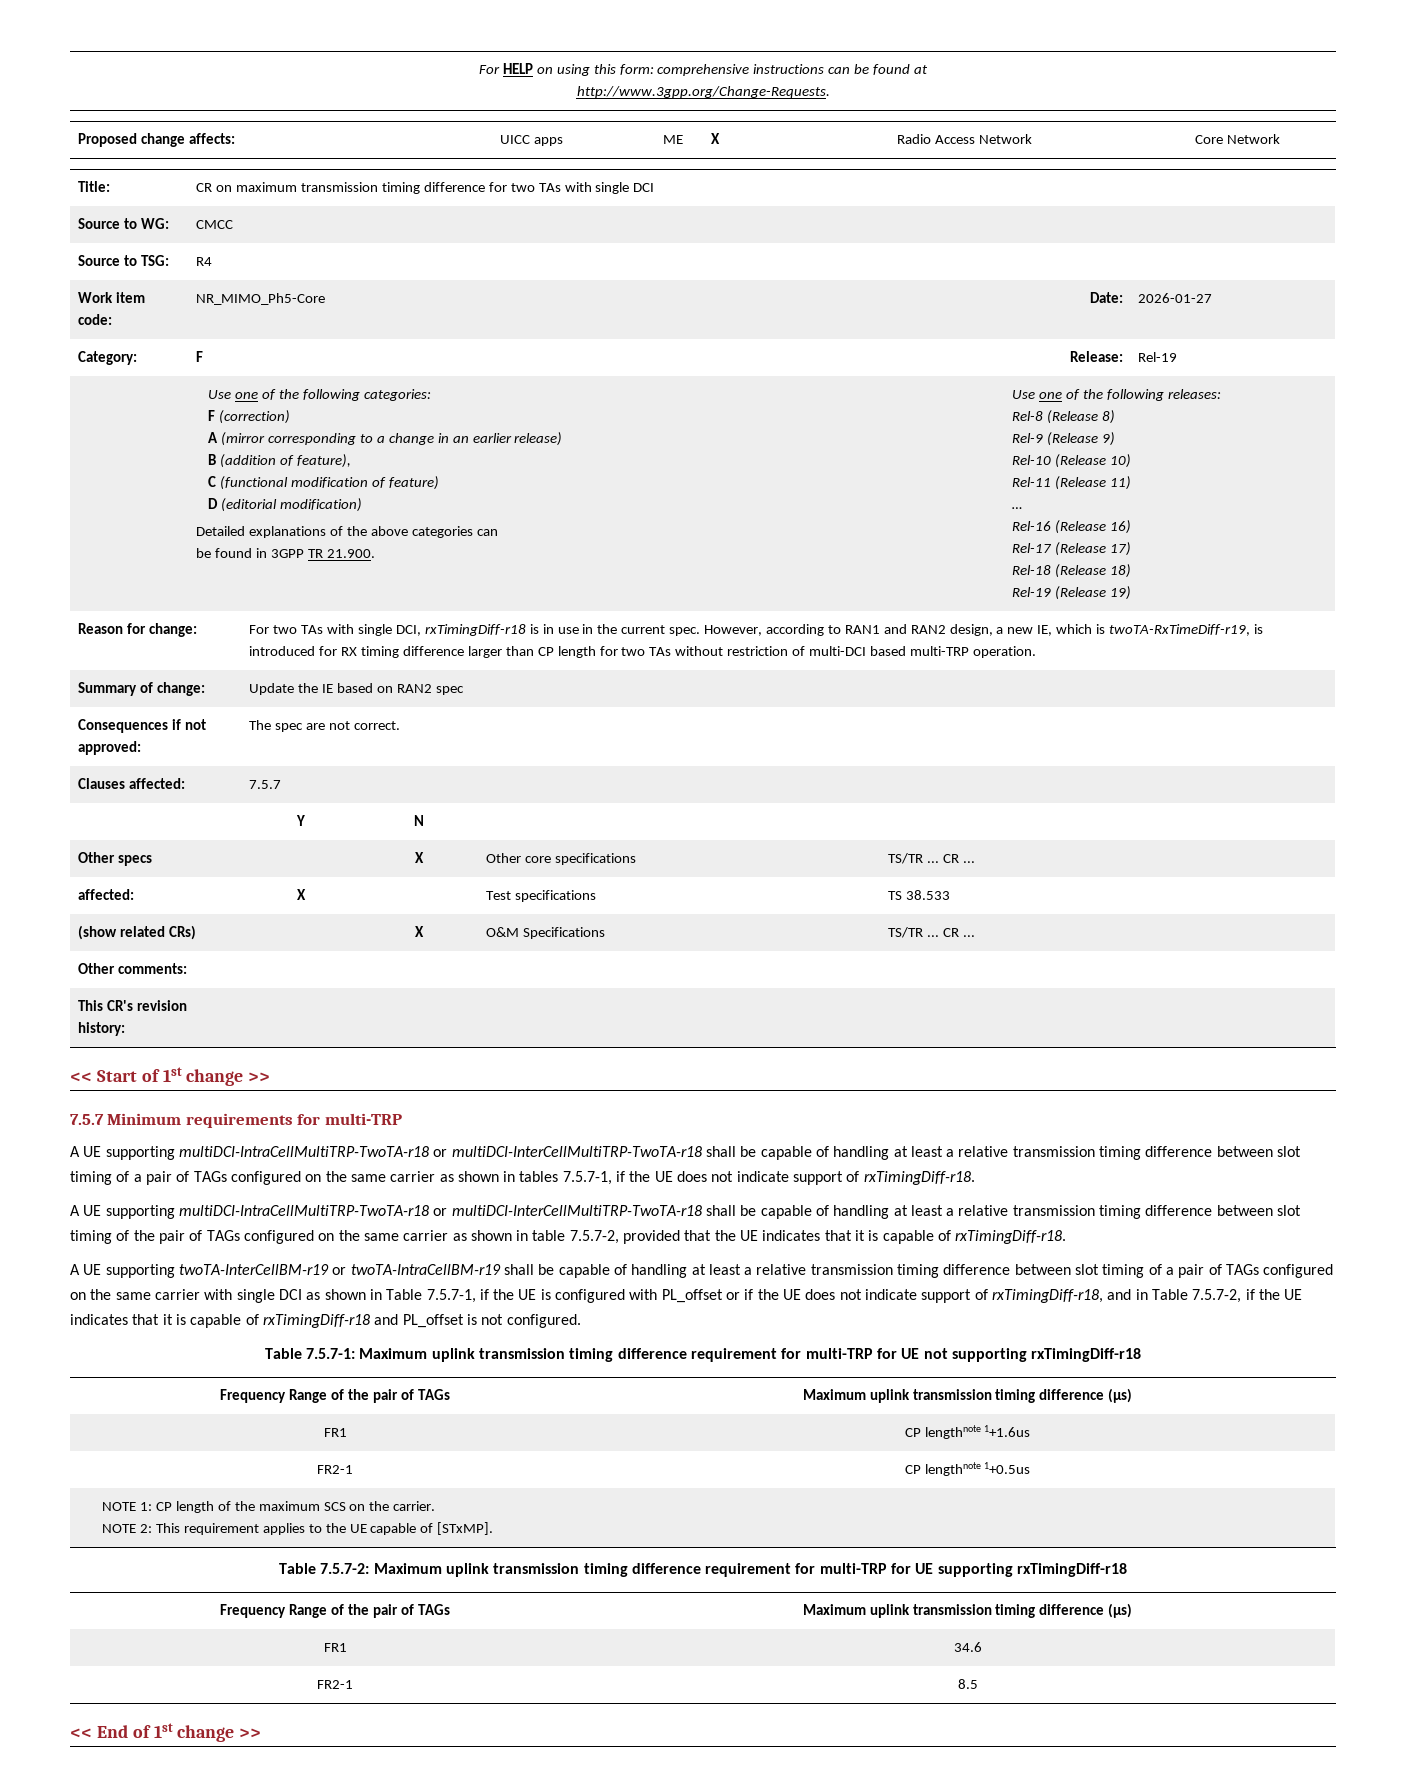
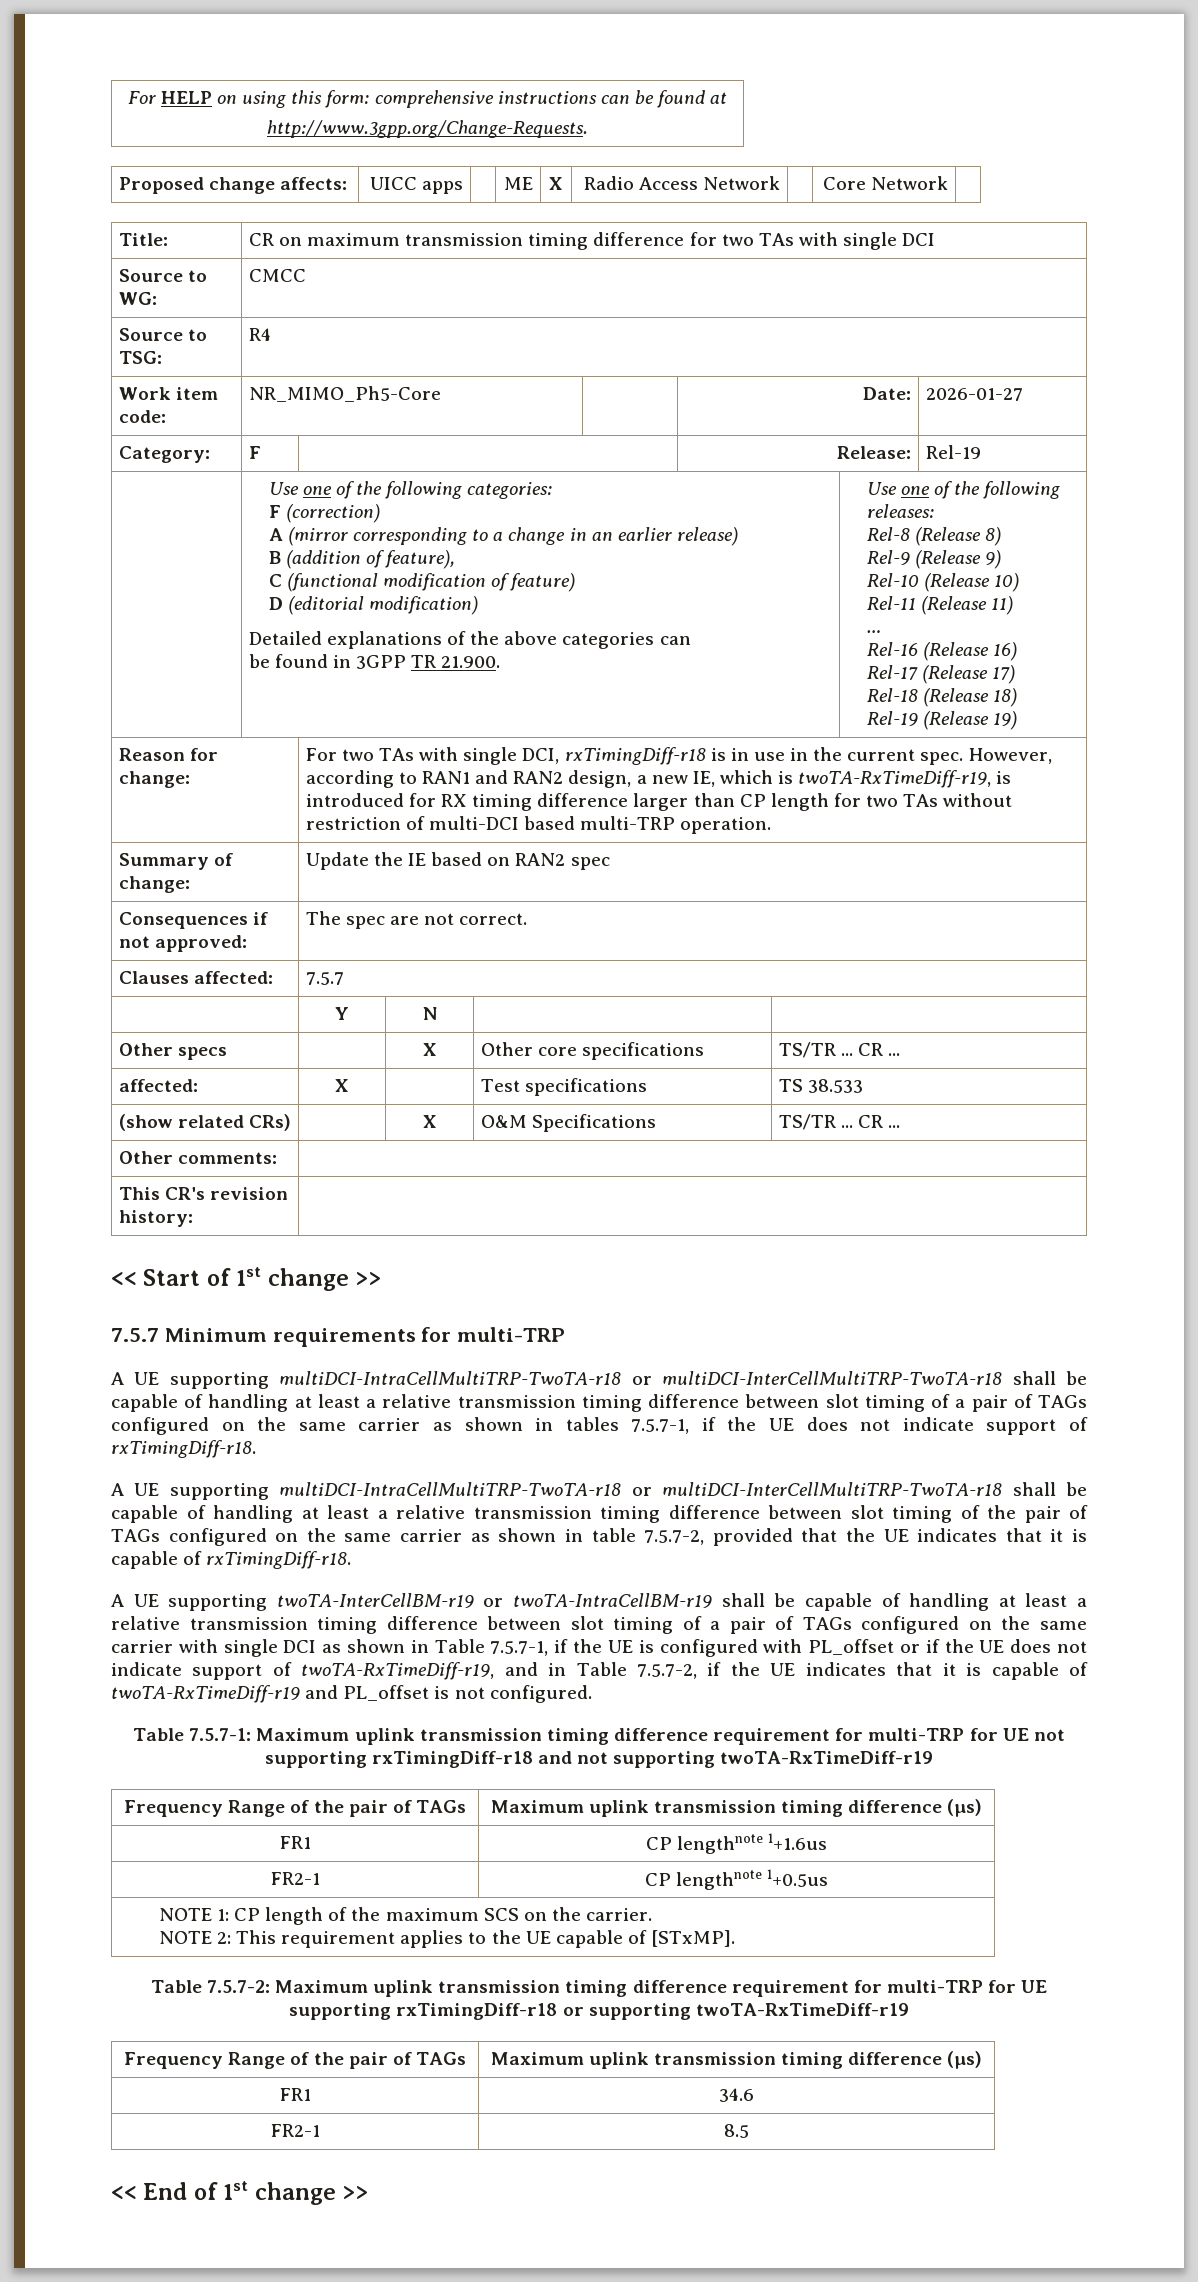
- A UE supporting twoTA-InterCellBM-r19 or twoTA-IntraCellBM-r19 shall be capable of handling at least a relative transmission timing difference between slot timing of a pair of TAGs configured on the same carrier with single DCI as shown in Table 7.5.7-1, if the UE is configured with PL_offset or if the UE does not indicate support of rxTimingDiff-r18, and in Table 7.5.7-2, if the UE indicates that it is capable of rxTimingDiff-r18 and PL_offset is not configured.
+ A UE supporting twoTA-InterCellBM-r19 or twoTA-IntraCellBM-r19 shall be capable of handling at least a relative transmission timing difference between slot timing of a pair of TAGs configured on the same carrier with single DCI as shown in Table 7.5.7-1, if the UE is configured with PL_offset or if the UE does not indicate support of twoTA-RxTimeDiff-r19, and in Table 7.5.7-2, if the UE indicates that it is capable of twoTA-RxTimeDiff-r19 and PL_offset is not configured.
- Table 7.5.7-1: Maximum uplink transmission timing difference requirement for multi-TRP for UE not supporting rxTimingDiff-r18
+ Table 7.5.7-1: Maximum uplink transmission timing difference requirement for multi-TRP for UE not supporting rxTimingDiff-r18 and not supporting twoTA-RxTimeDiff-r19
- Table 7.5.7-2: Maximum uplink transmission timing difference requirement for multi-TRP for UE supporting rxTimingDiff-r18
+ Table 7.5.7-2: Maximum uplink transmission timing difference requirement for multi-TRP for UE supporting rxTimingDiff-r18 or supporting twoTA-RxTimeDiff-r19

